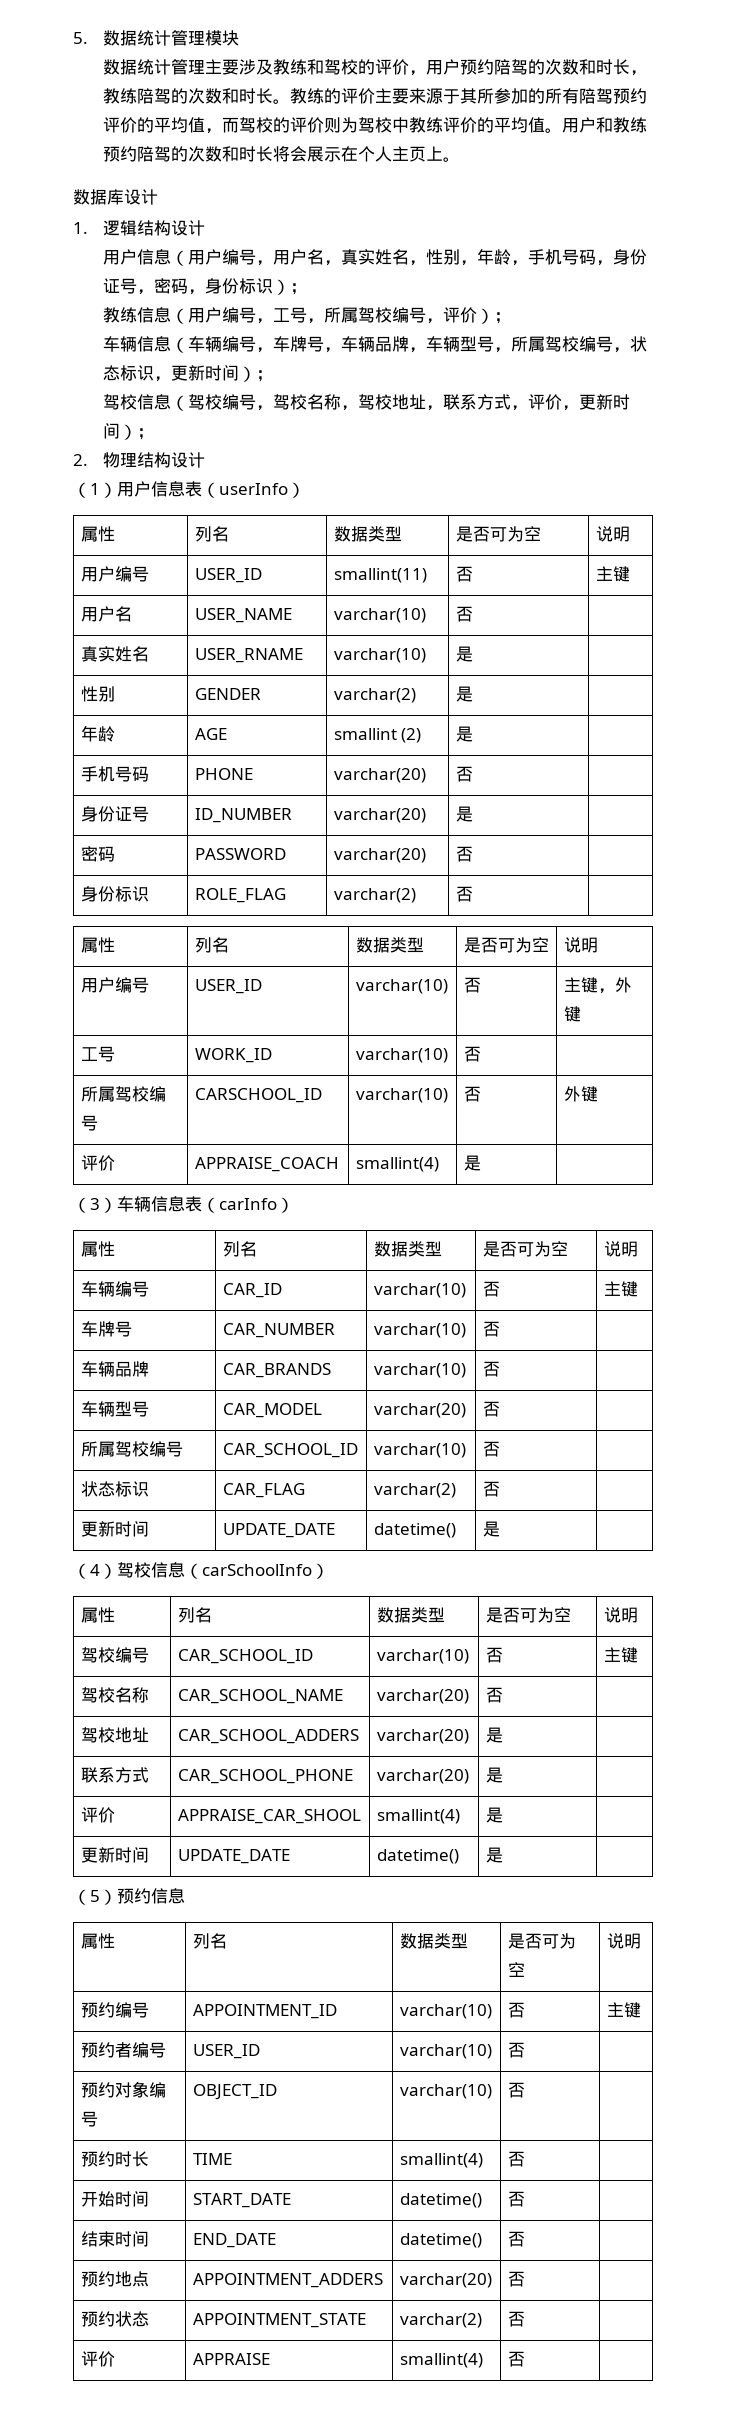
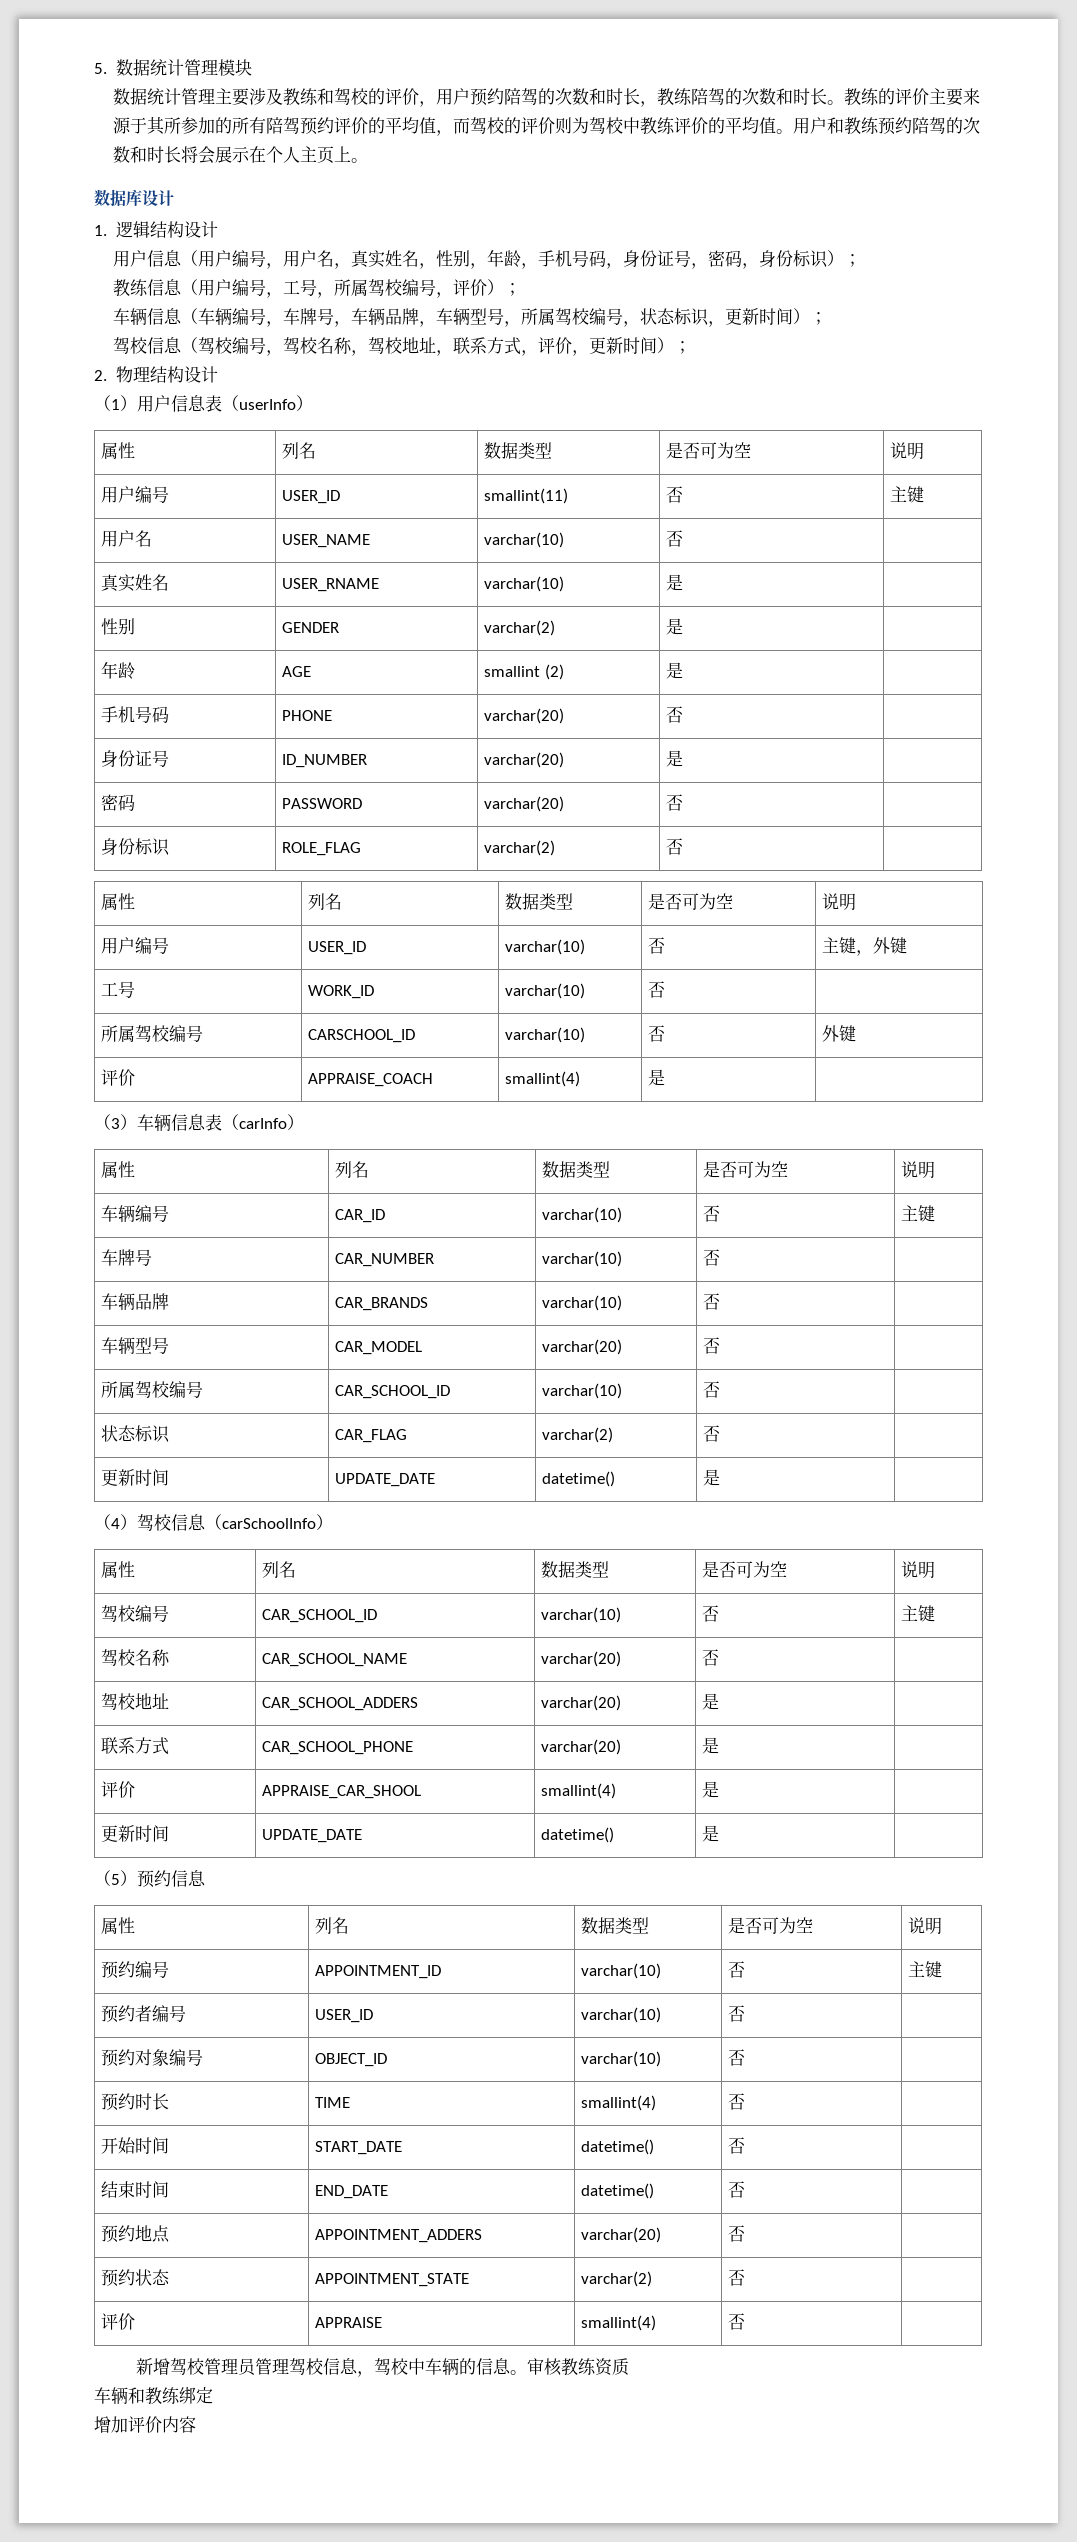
+ 新增驾校管理员管理驾校信息，驾校中车辆的信息。审核教练资质
+ 车辆和教练绑定
+ 增加评价内容

